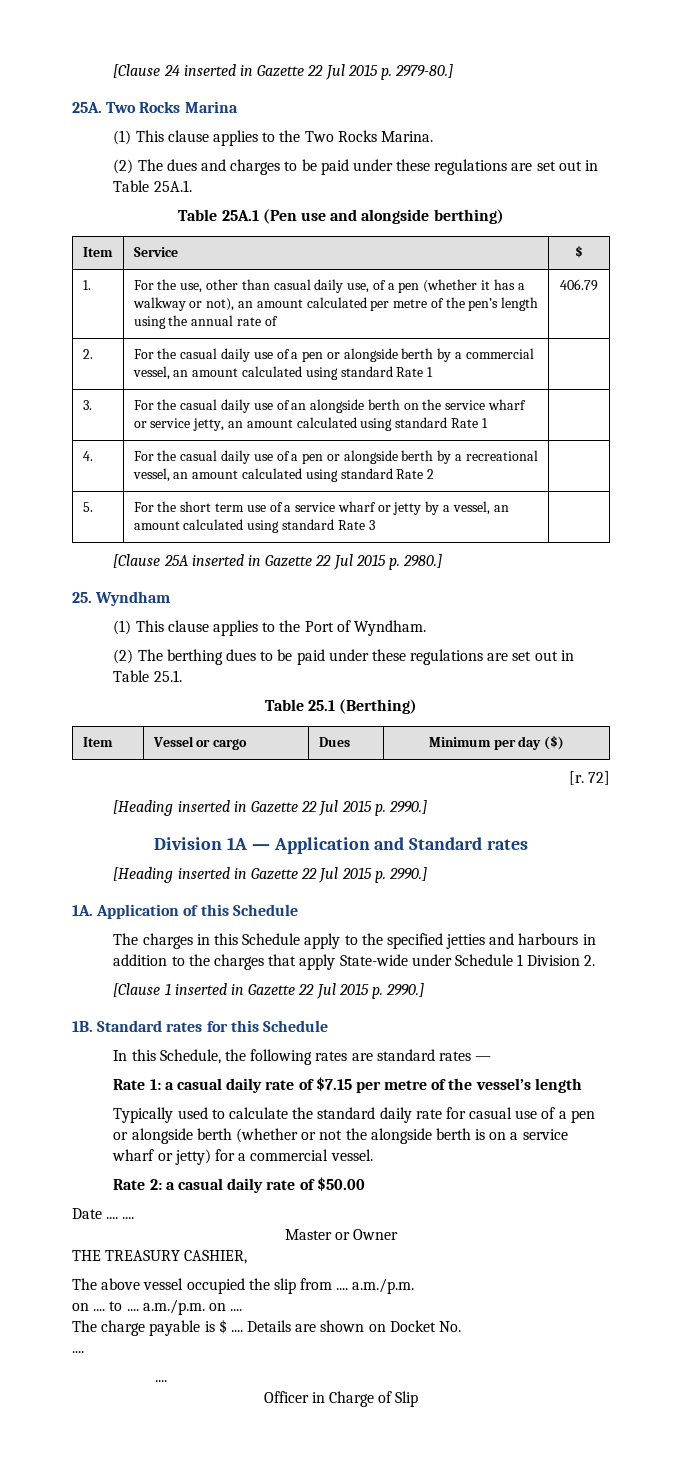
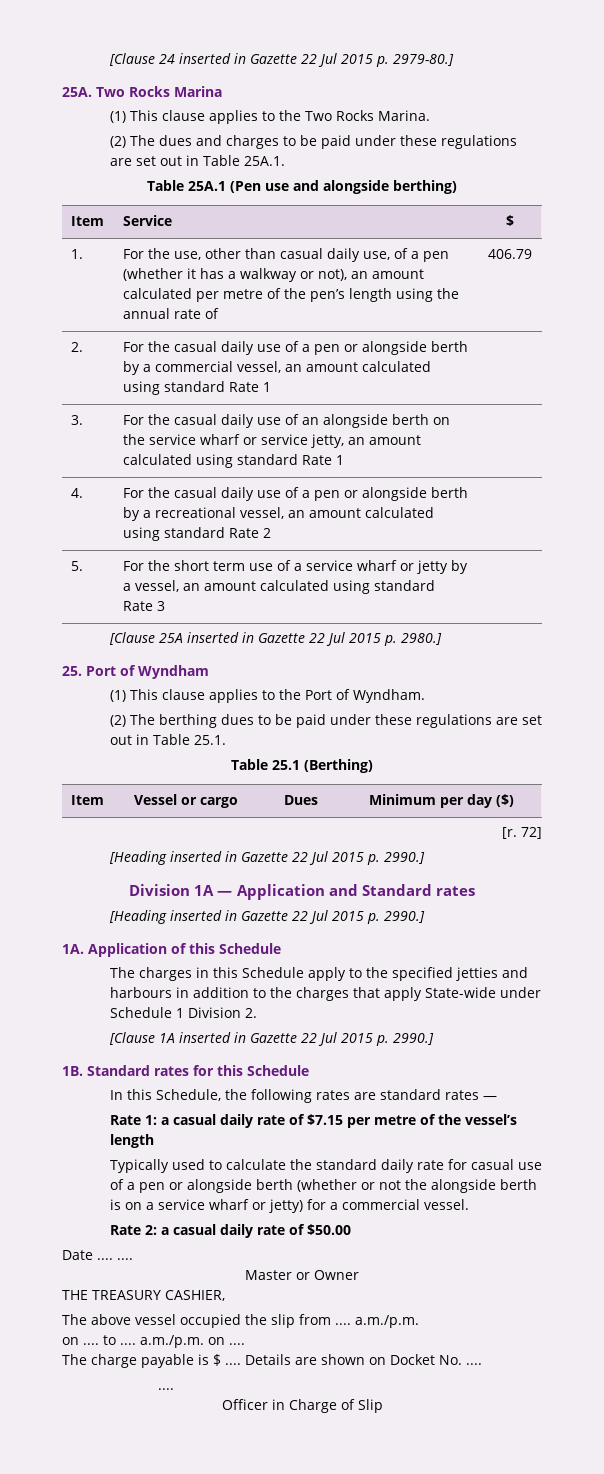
- 25. Wyndham
+ 25. Port of Wyndham
- [Clause 1 inserted in Gazette 22 Jul 2015 p. 2990.]
+ [Clause 1A inserted in Gazette 22 Jul 2015 p. 2990.]
- Details are shown on Docket No.
- ....
+ Details are shown on Docket No. ....

